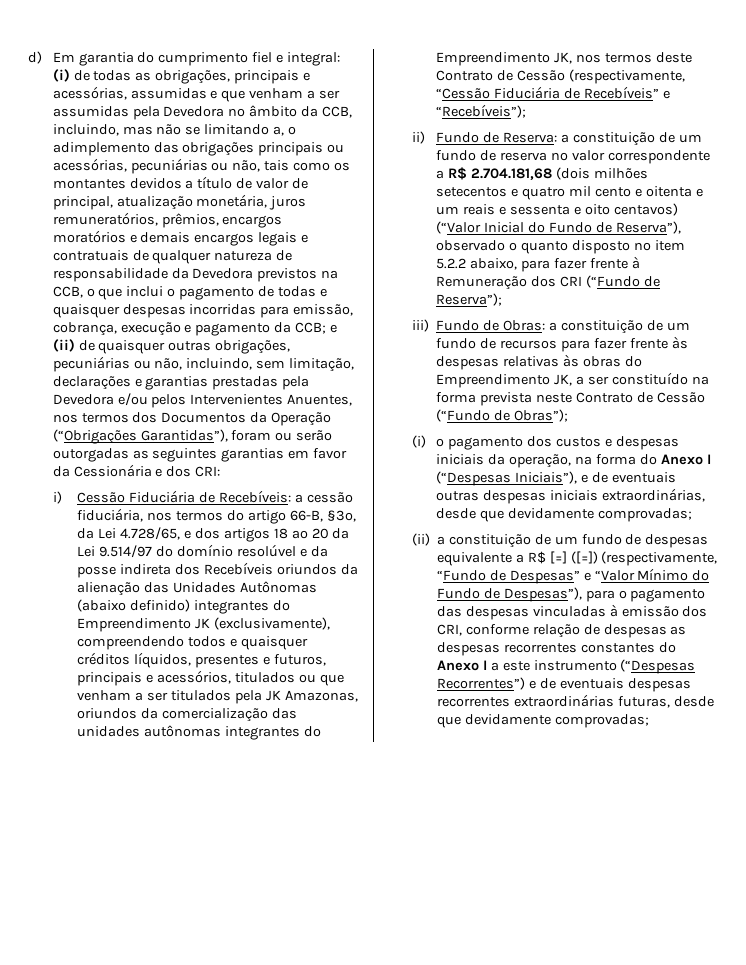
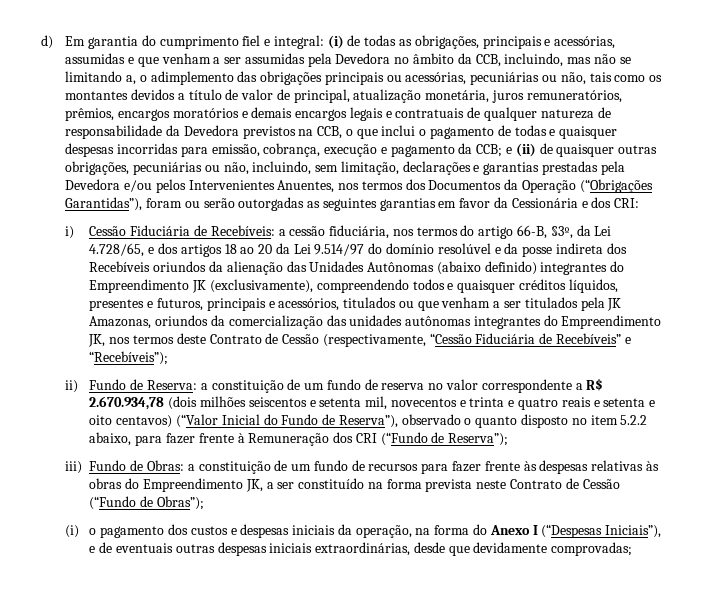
- ii) Fundo de Reserva: a constituição de um fundo de reserva no valor correspondente a R$ 2.704.181,68 (dois milhões setecentos e quatro mil cento e oitenta e um reais e sessenta e oito centavos) (“Valor Inicial do Fundo de Reserva”), observado o quanto disposto no item 5.2.2 abaixo, para fazer frente à Remuneração dos CRI (“Fundo de Reserva”);
+ ii) Fundo de Reserva: a constituição de um fundo de reserva no valor correspondente a R$ 2.670.934,78 (dois milhões seiscentos e setenta mil, novecentos e trinta e quatro reais e setenta e oito centavos) (“Valor Inicial do Fundo de Reserva”), observado o quanto disposto no item 5.2.2 abaixo, para fazer frente à Remuneração dos CRI (“Fundo de Reserva”);
- (ii) a constituição de um fundo de despesas equivalente a R$ [=] ([=]) (respectivamente, “Fundo de Despesas” e “Valor Mínimo do Fundo de Despesas”), para o pagamento das despesas vinculadas à emissão dos CRI, conforme relação de despesas as despesas recorrentes constantes do Anexo I a este instrumento (“Despesas Recorrentes”) e de eventuais despesas recorrentes extraordinárias futuras, desde que devidamente comprovadas;

